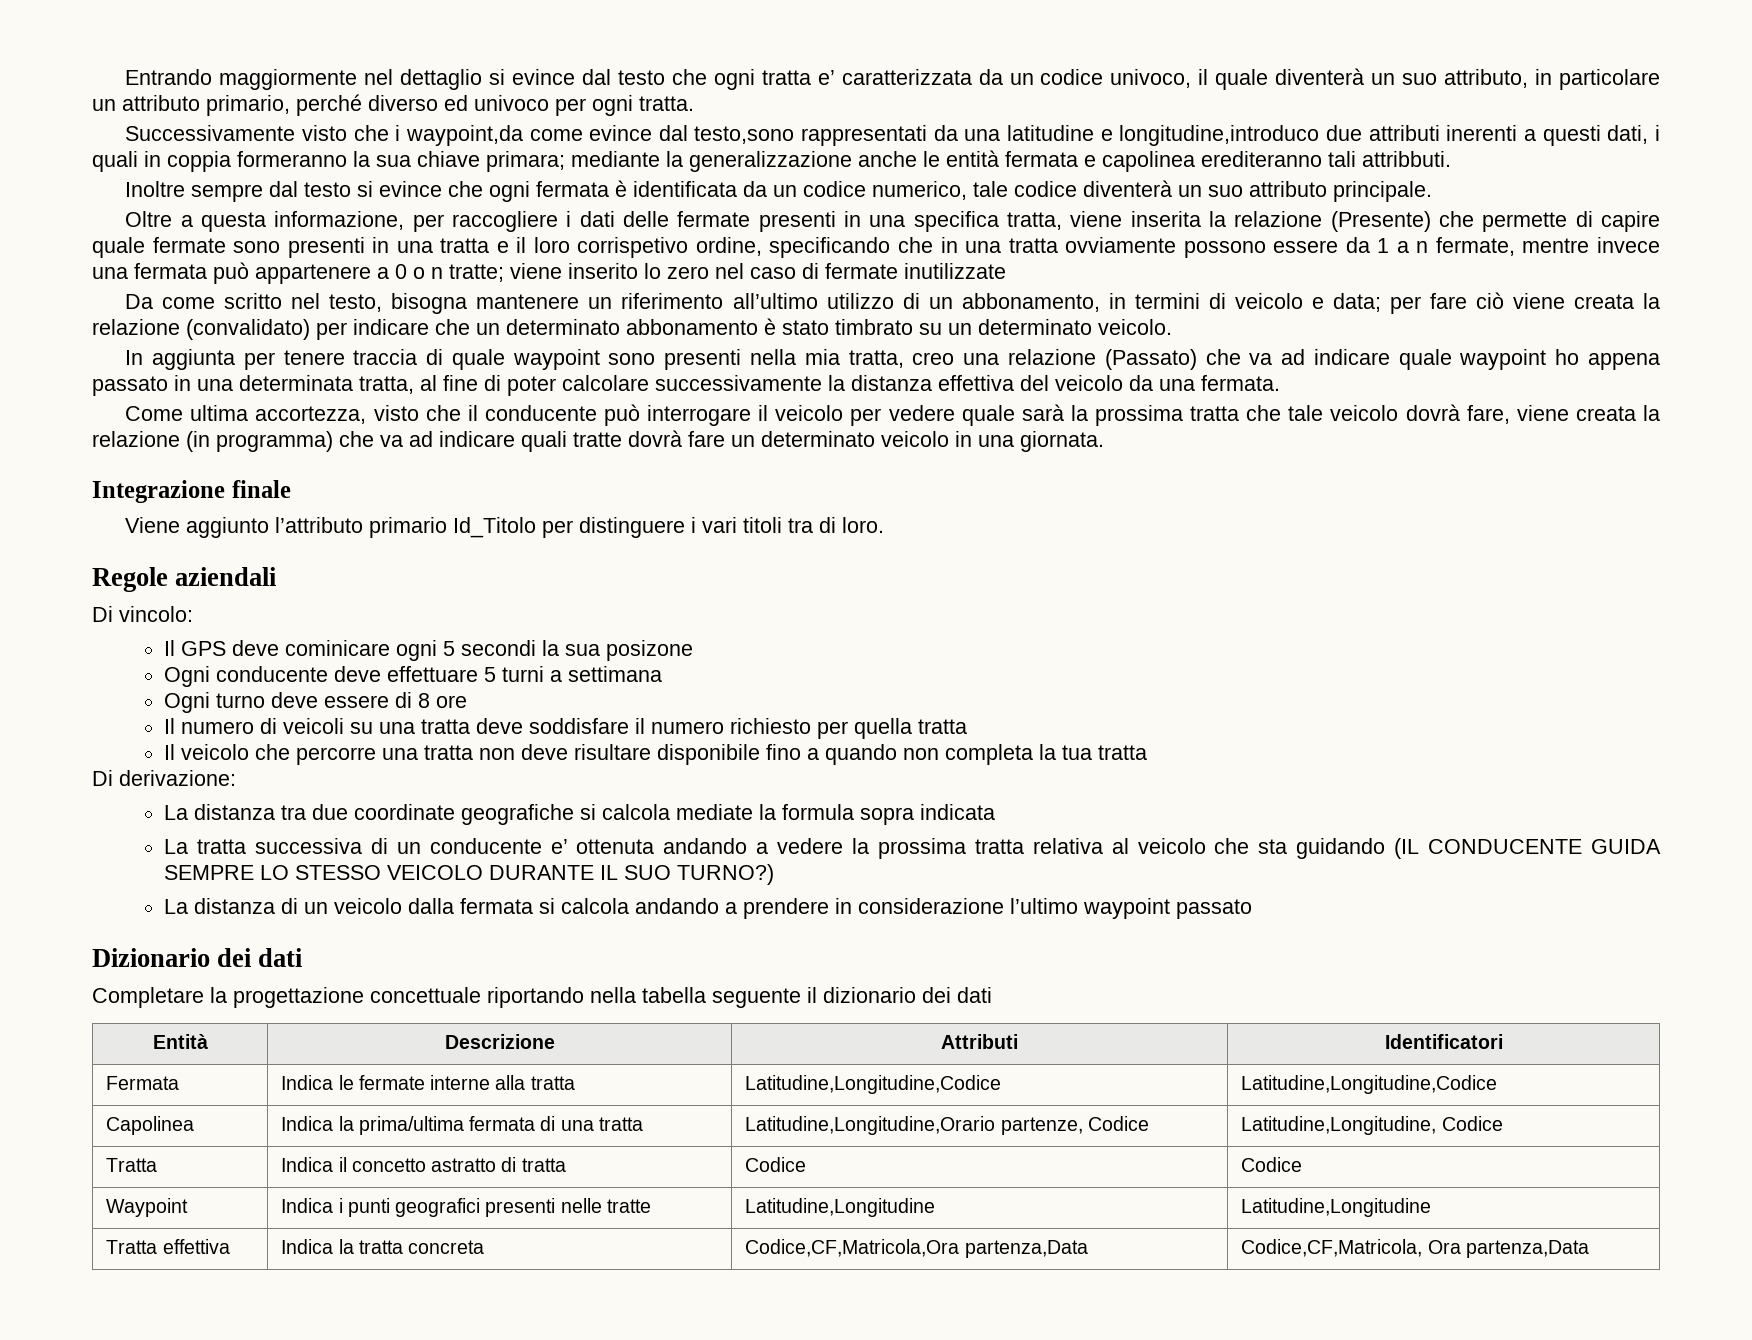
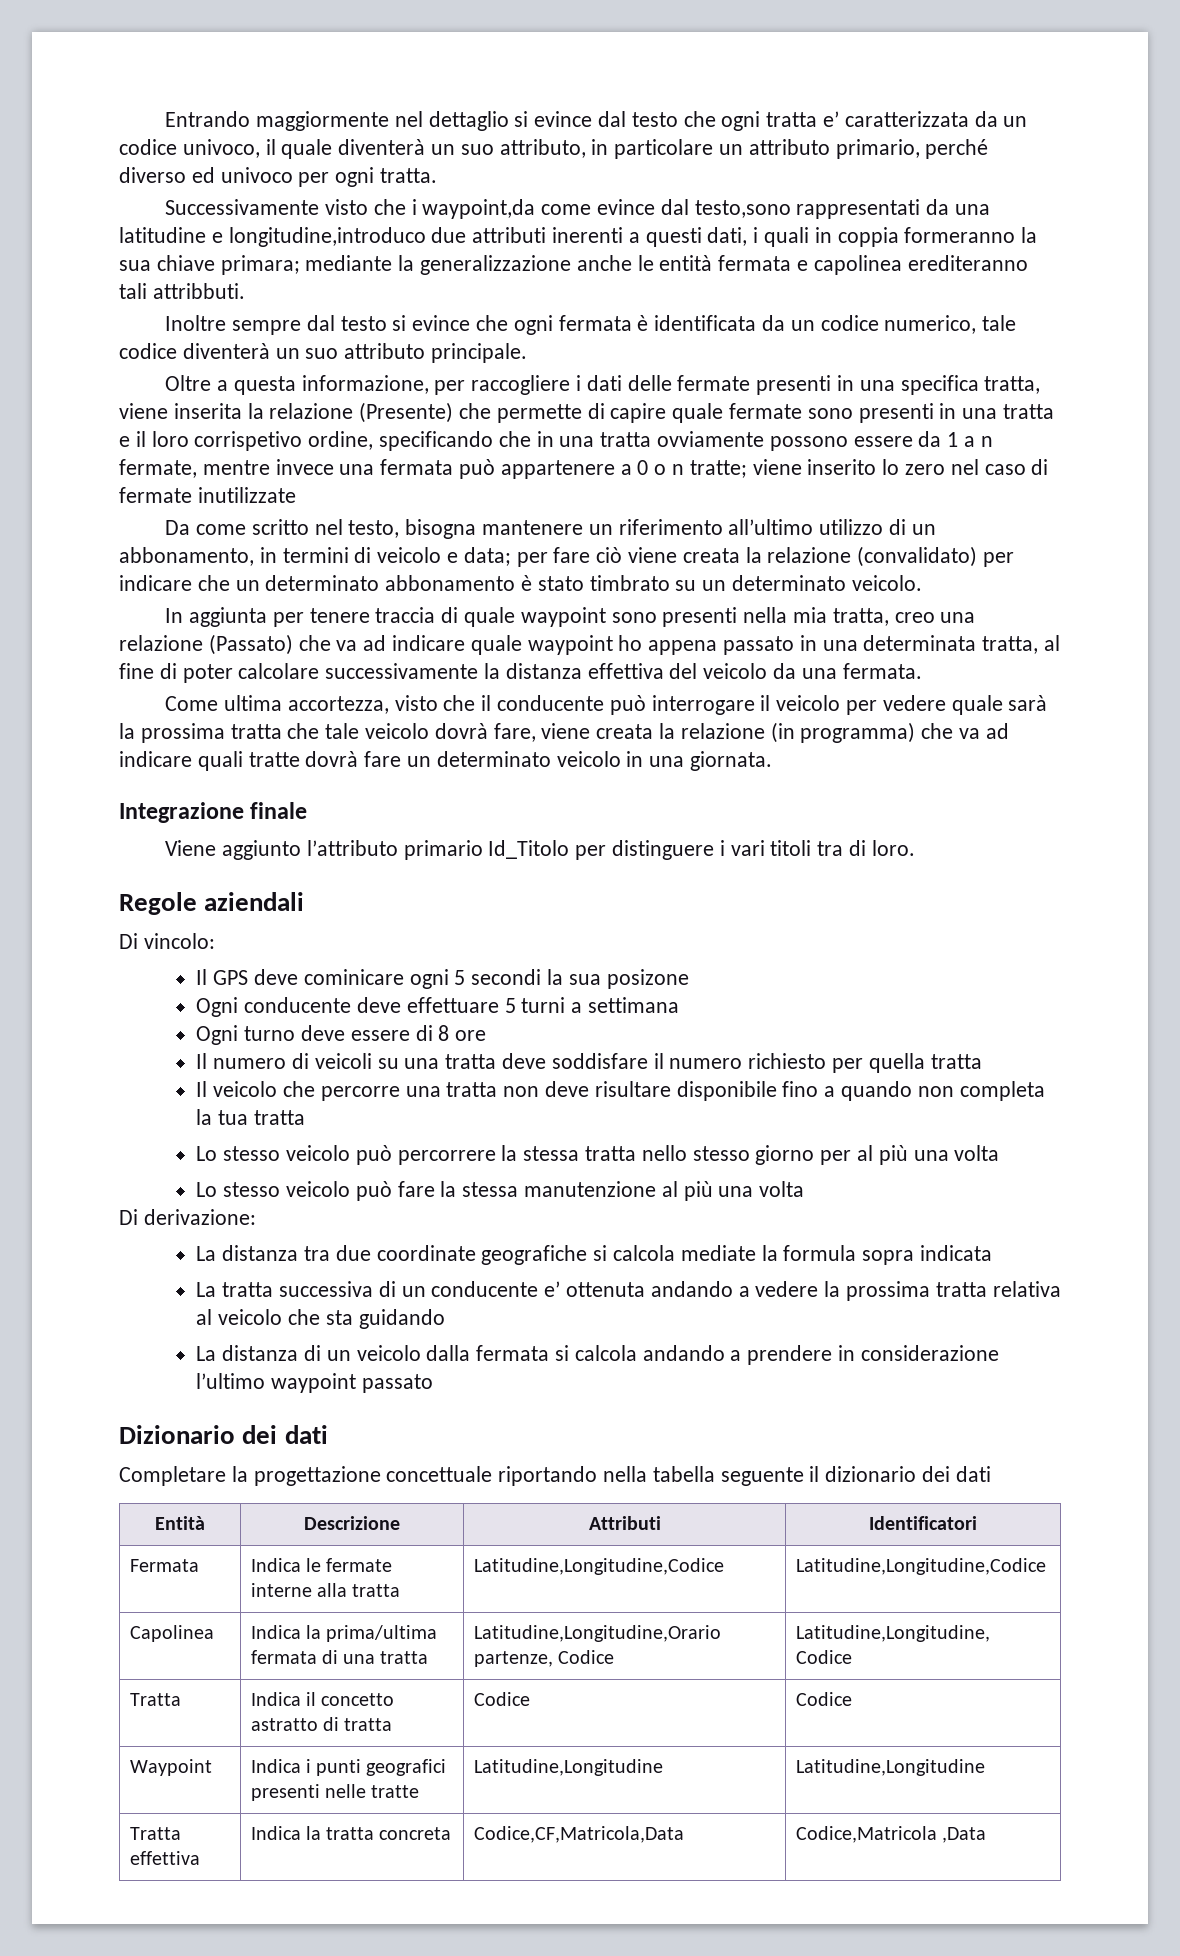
+ Lo stesso veicolo può percorrere la stessa tratta nello stesso giorno per al più una volta
+ Lo stesso veicolo può fare la stessa manutenzione al più una volta
- La tratta successiva di un conducente e’ ottenuta andando a vedere la prossima tratta relativa al veicolo che sta guidando (IL CONDUCENTE GUIDA SEMPRE LO STESSO VEICOLO DURANTE IL SUO TURNO?)
+ La tratta successiva di un conducente e’ ottenuta andando a vedere la prossima tratta relativa al veicolo che sta guidando
- Tratta effettiva | Indica la tratta concreta | Codice,CF,Matricola,Ora partenza,Data | Codice,CF,Matricola, Ora partenza,Data
+ Tratta effettiva | Indica la tratta concreta | Codice,CF,Matricola,Data | Codice,Matricola ,Data

